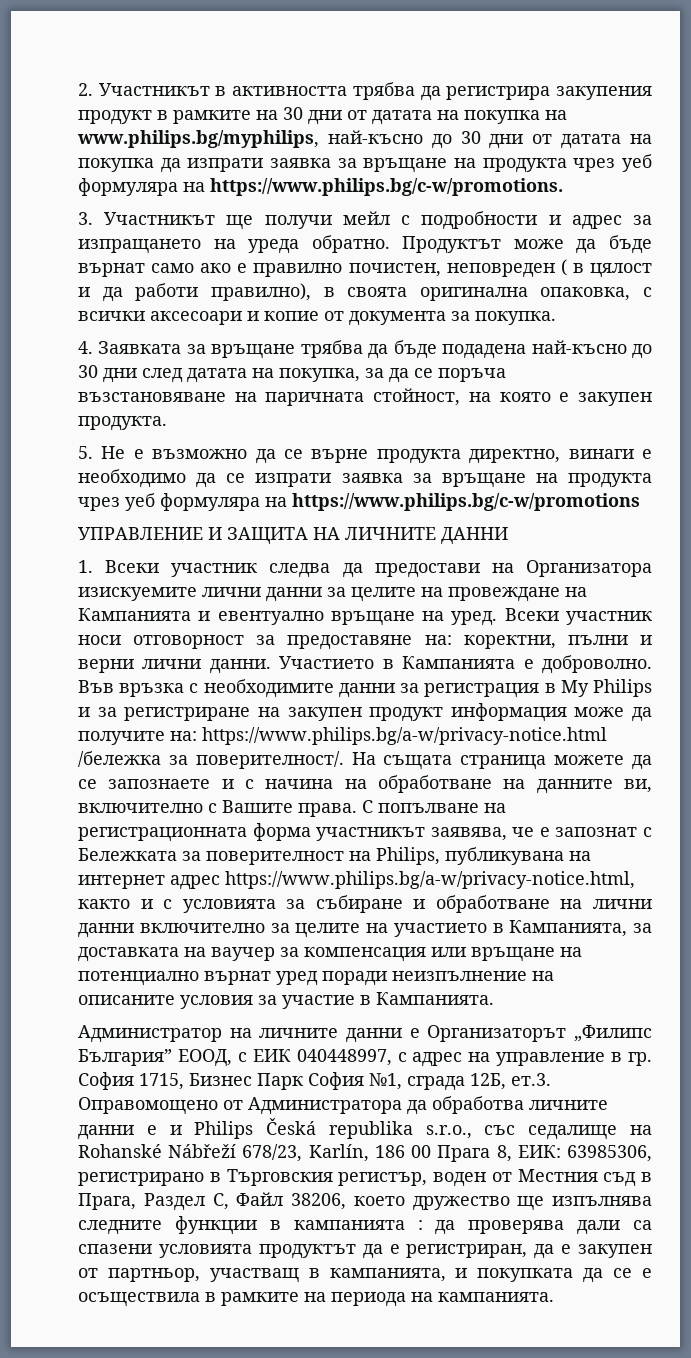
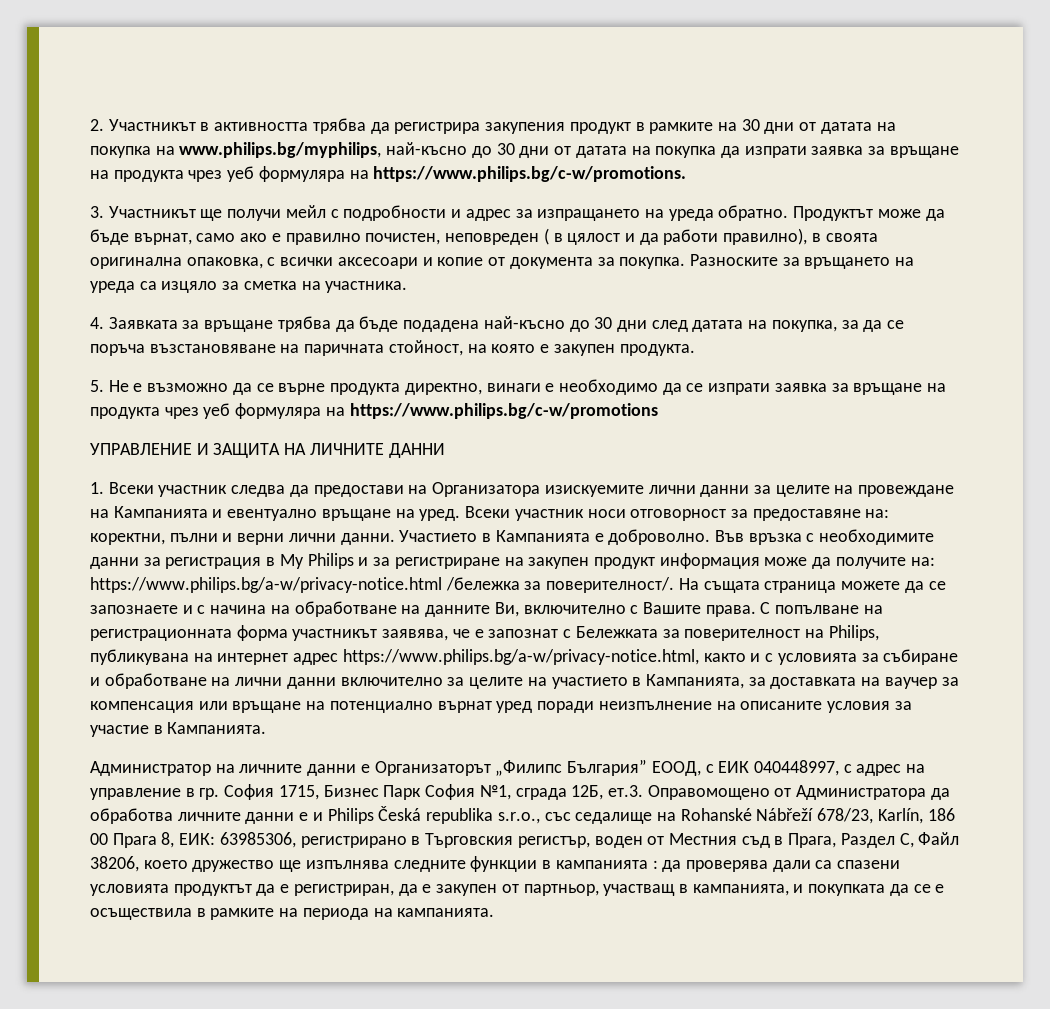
- Продуктът може да бъде върнат само ако е правилно почистен, неповреден ( в цялост и да работи правилно), в своята оригинална опаковка, с всички аксесоари и копие от документа за покупка.
+ Продуктът може да бъде върнат, само ако е правилно почистен, неповреден ( в цялост и да работи правилно), в своята оригинална опаковка, с всички аксесоари и копие от документа за покупка. Разноските за връщането на уреда са изцяло за сметка на участника.
- На същата страница можете да се запознаете и с начина на обработване на данните ви, включително с Вашите права.
+ На същата страница можете да се запознаете и с начина на обработване на данните Ви, включително с Вашите права.

